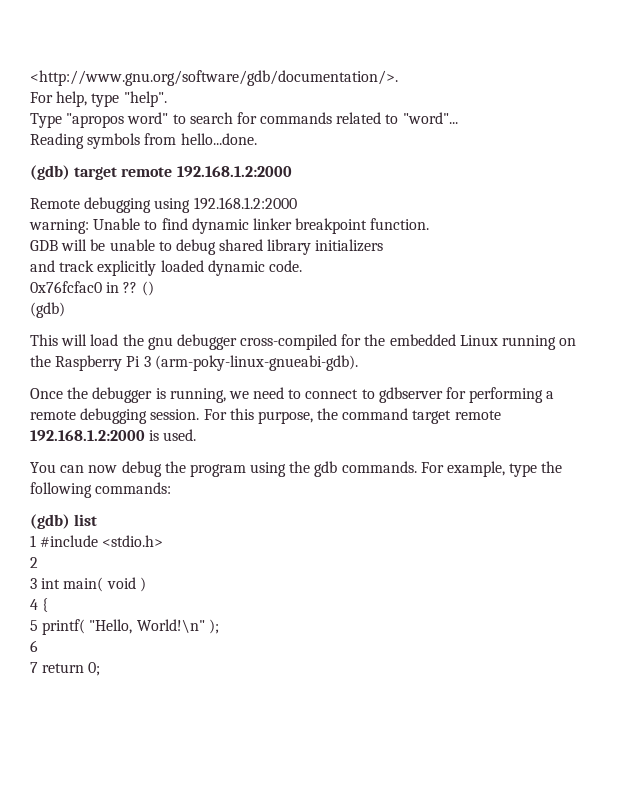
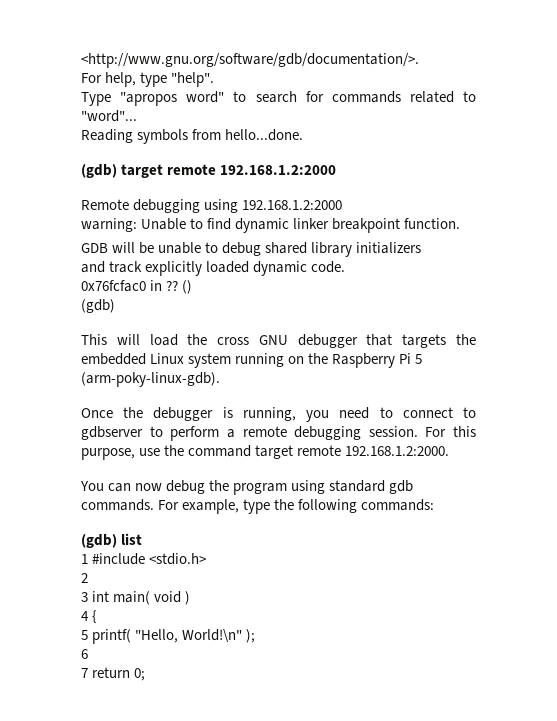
- This will load the gnu debugger cross-compiled for the embedded Linux running on the Raspberry Pi 3 (arm-poky-linux-gnueabi-gdb).
+ This will load the cross GNU debugger that targets the embedded Linux system running on the Raspberry Pi 5 (arm-poky-linux-gdb).
- Once the debugger is running, we need to connect to gdbserver for performing a remote debugging session.
+ Once the debugger is running, you need to connect to gdbserver to perform a remote debugging session.
- For this purpose, the command target remote 192.168.1.2:2000 is used.
+ For this purpose, use the command target remote 192.168.1.2:2000.
- You can now debug the program using the gdb commands.
+ You can now debug the program using standard gdb commands.

